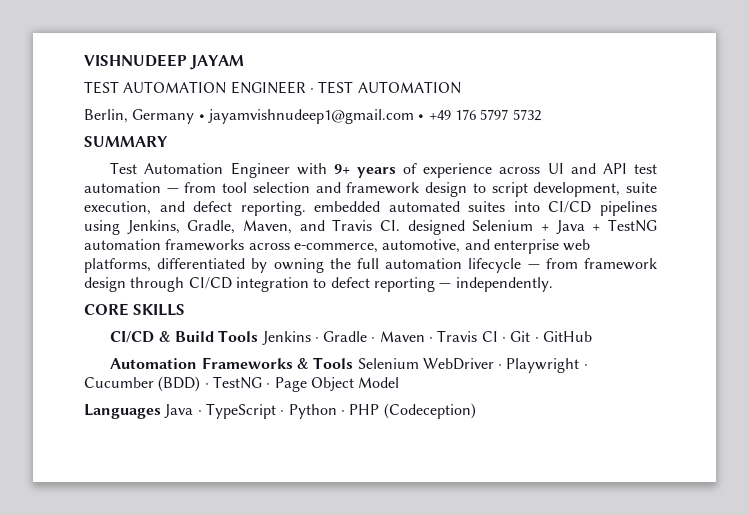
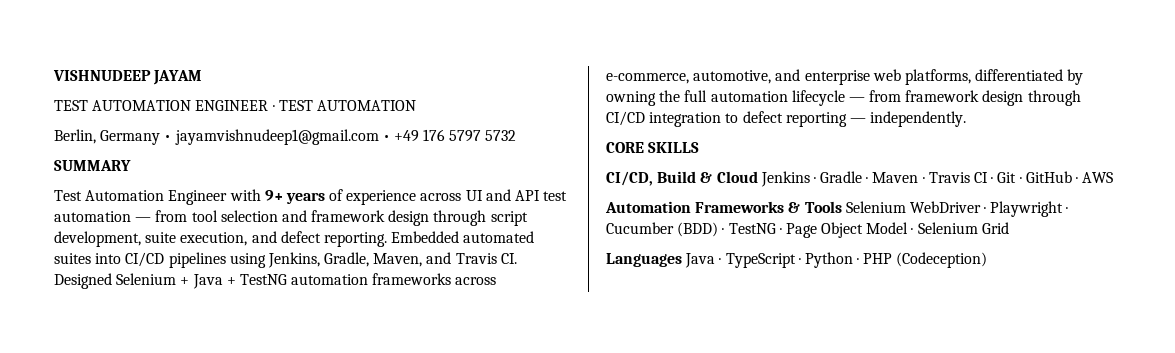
- Test Automation Engineer with 9+ years of experience across UI and API test automation — from tool selection and framework design to script development, suite execution, and defect reporting. embedded automated suites into CI/CD pipelines using Jenkins, Gradle, Maven, and Travis CI. designed Selenium + Java + TestNG automation frameworks across e-commerce, automotive, and enterprise web platforms, differentiated by owning the full automation lifecycle — from framework design through CI/CD integration to defect reporting — independently.
+ Test Automation Engineer with 9+ years of experience across UI and API test automation — from tool selection and framework design through script development, suite execution, and defect reporting. Embedded automated suites into CI/CD pipelines using Jenkins, Gradle, Maven, and Travis CI. Designed Selenium + Java + TestNG automation frameworks across e-commerce, automotive, and enterprise web platforms, differentiated by owning the full automation lifecycle — from framework design through CI/CD integration to defect reporting — independently.
- CI/CD & Build Tools Jenkins · Gradle · Maven · Travis CI · Git · GitHub
+ CI/CD, Build & Cloud Jenkins · Gradle · Maven · Travis CI · Git · GitHub · AWS
- Automation Frameworks & Tools Selenium WebDriver · Playwright · Cucumber (BDD) · TestNG · Page Object Model
+ Automation Frameworks & Tools Selenium WebDriver · Playwright · Cucumber (BDD) · TestNG · Page Object Model · Selenium Grid

